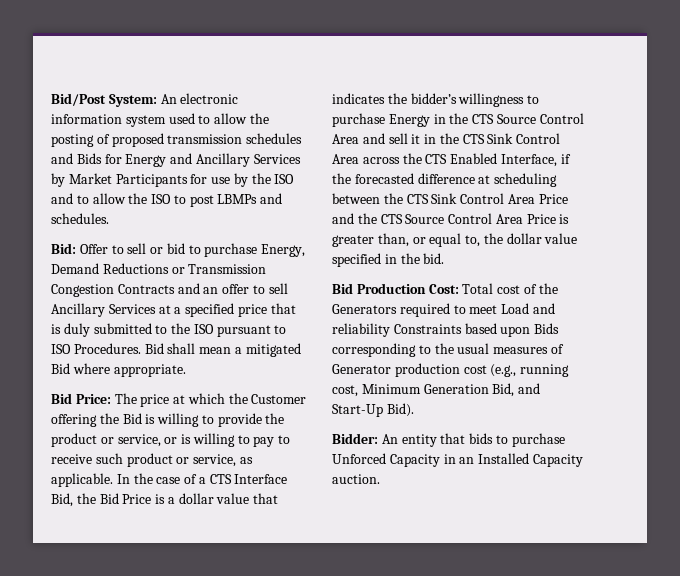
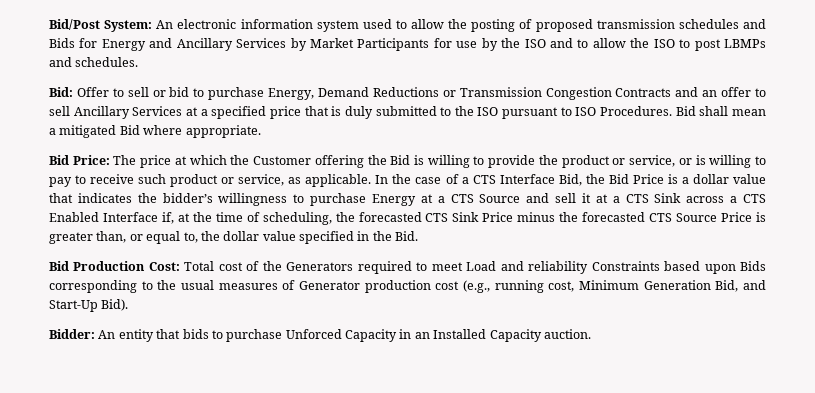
- In the case of a CTS Interface Bid, the Bid Price is a dollar value that indicates the bidder’s willingness to purchase Energy in the CTS Source Control Area and sell it in the CTS Sink Control Area across the CTS Enabled Interface, if the forecasted difference at scheduling between the CTS Sink Control Area Price and the CTS Source Control Area Price is greater than, or equal to, the dollar value specified in the bid.
+ In the case of a CTS Interface Bid, the Bid Price is a dollar value that indicates the bidder’s willingness to purchase Energy at a CTS Source and sell it at a CTS Sink across a CTS Enabled Interface if, at the time of scheduling, the forecasted CTS Sink Price minus the forecasted CTS Source Price is greater than, or equal to, the dollar value specified in the Bid.

